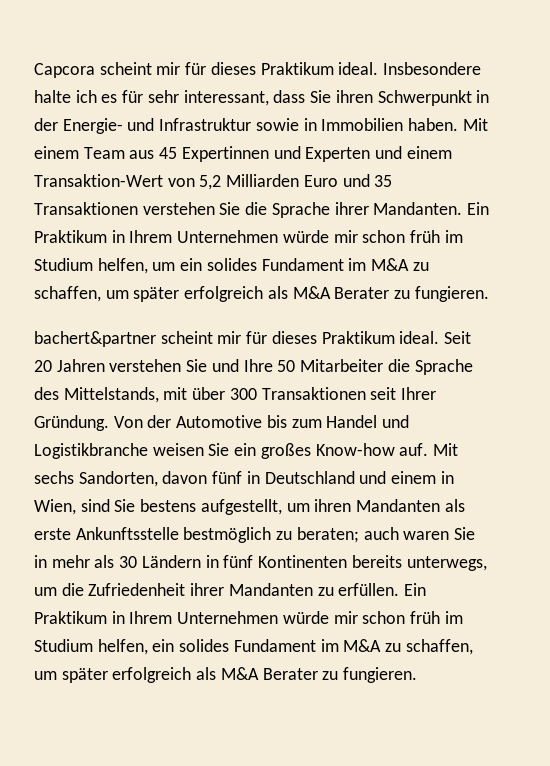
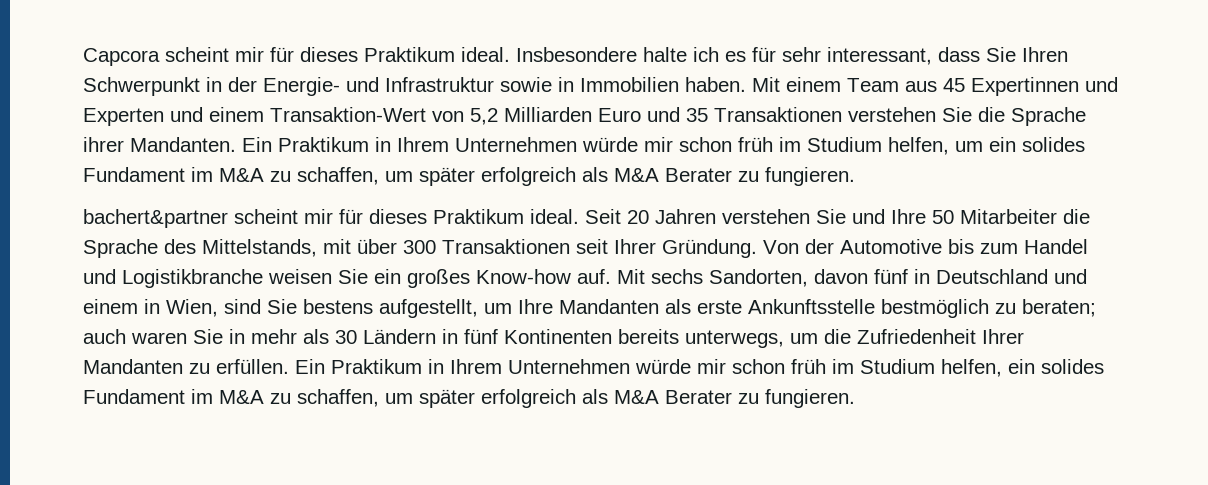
- Insbesondere halte ich es für sehr interessant, dass Sie ihren Schwerpunkt in der Energie- und Infrastruktur sowie in Immobilien haben.
+ Insbesondere halte ich es für sehr interessant, dass Sie Ihren Schwerpunkt in der Energie- und Infrastruktur sowie in Immobilien haben.
- Mit sechs Sandorten, davon fünf in Deutschland und einem in Wien, sind Sie bestens aufgestellt, um ihren Mandanten als erste Ankunftsstelle bestmöglich zu beraten; auch waren Sie in mehr als 30 Ländern in fünf Kontinenten bereits unterwegs, um die Zufriedenheit ihrer Mandanten zu erfüllen.
+ Mit sechs Sandorten, davon fünf in Deutschland und einem in Wien, sind Sie bestens aufgestellt, um Ihre Mandanten als erste Ankunftsstelle bestmöglich zu beraten; auch waren Sie in mehr als 30 Ländern in fünf Kontinenten bereits unterwegs, um die Zufriedenheit Ihrer Mandanten zu erfüllen.

